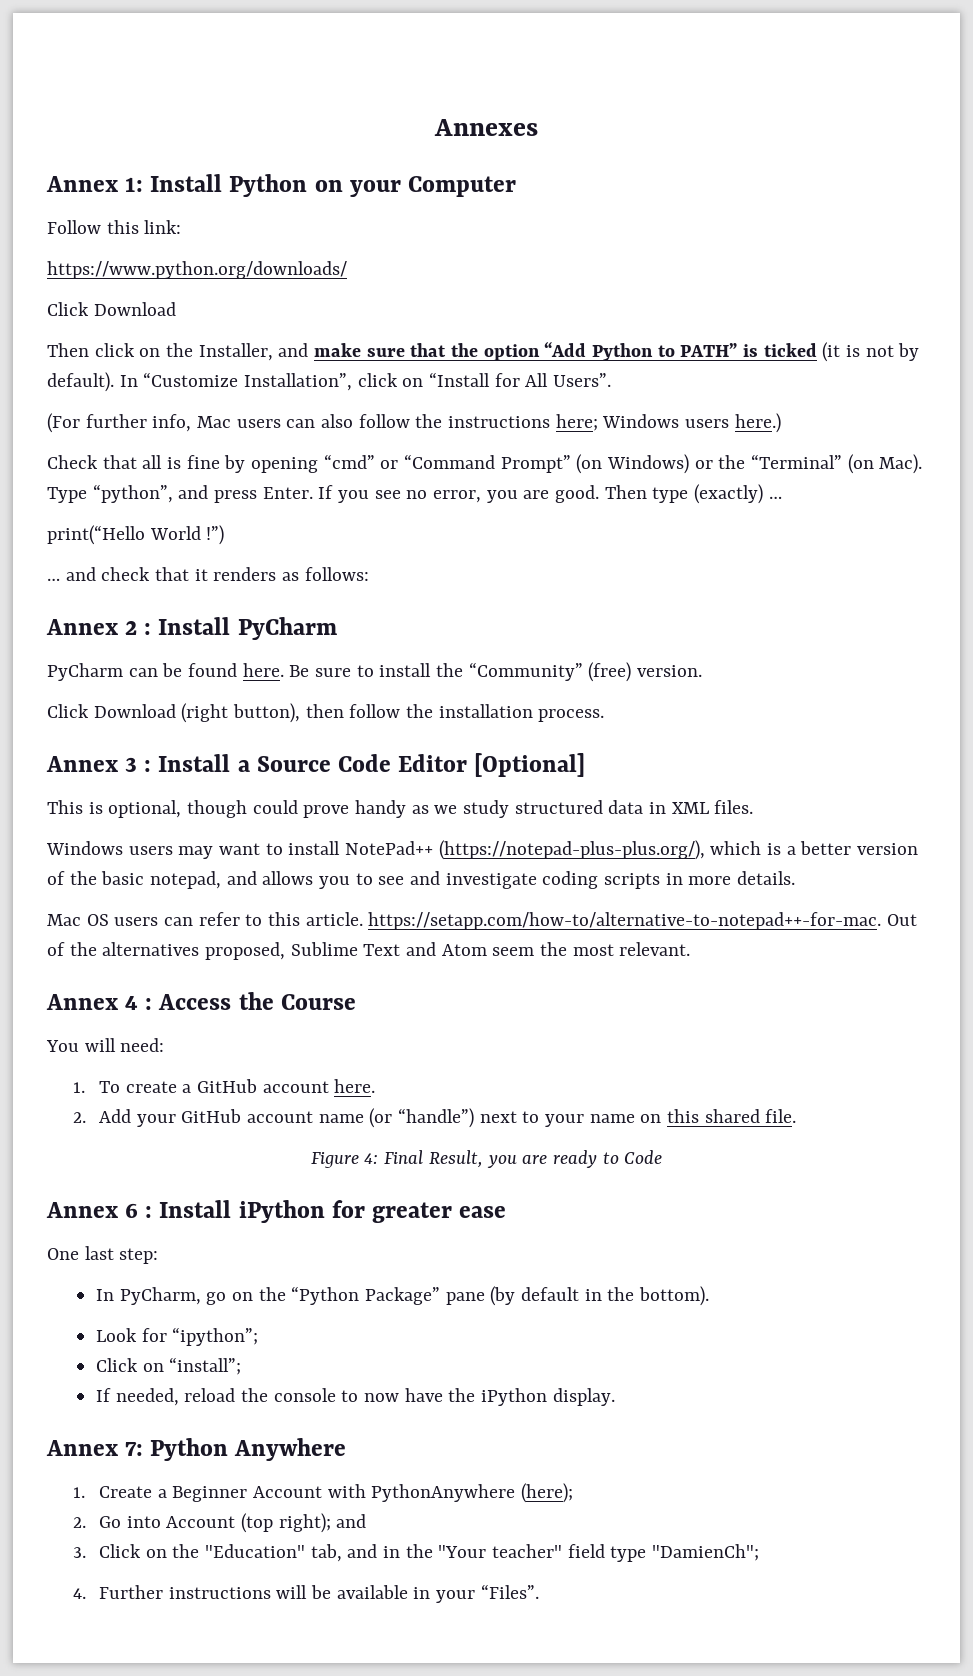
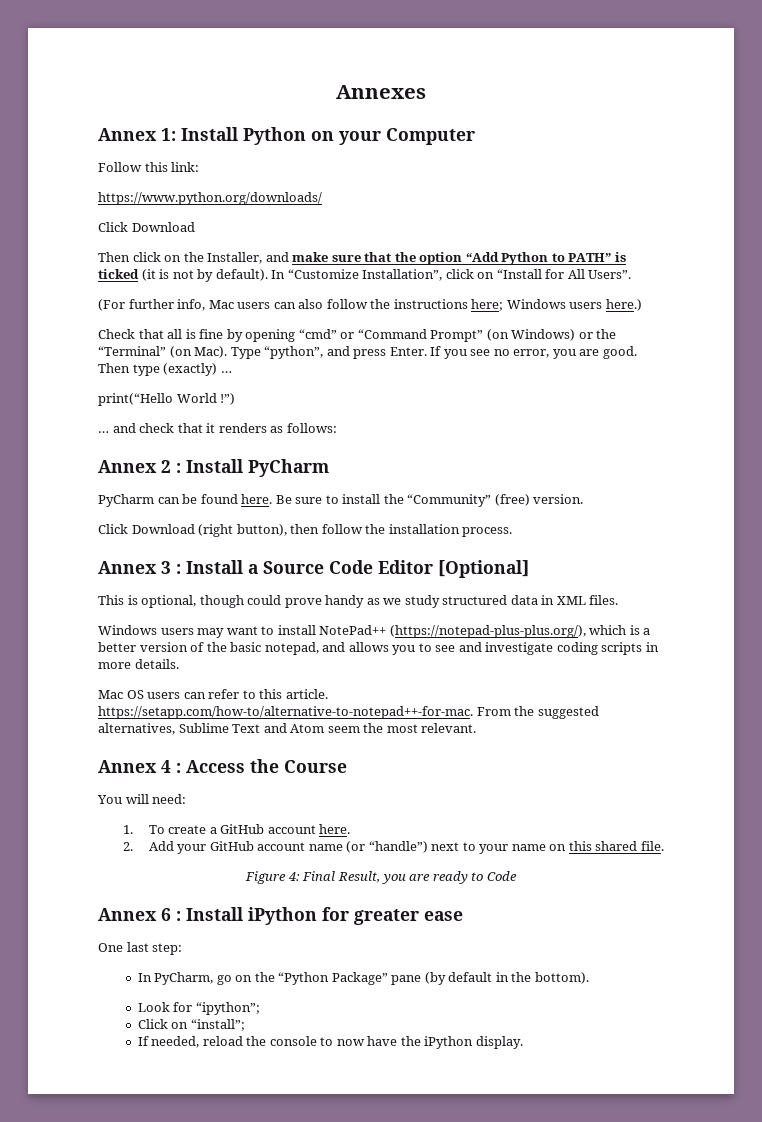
- Mac OS users can refer to this article. https://setapp.com/how-to/alternative-to-notepad++-for-mac. Out of the alternatives proposed, Sublime Text and Atom seem the most relevant.
+ Mac OS users can refer to this article. https://setapp.com/how-to/alternative-to-notepad++-for-mac. From the suggested alternatives, Sublime Text and Atom seem the most relevant.
- Annex 7: Python Anywhere
- 1. Create a Beginner Account with PythonAnywhere (here);
- 2. Go into Account (top right); and
- 3. Click on the "Education" tab, and in the "Your teacher" field type "DamienCh";
- 4. Further instructions will be available in your “Files”.

